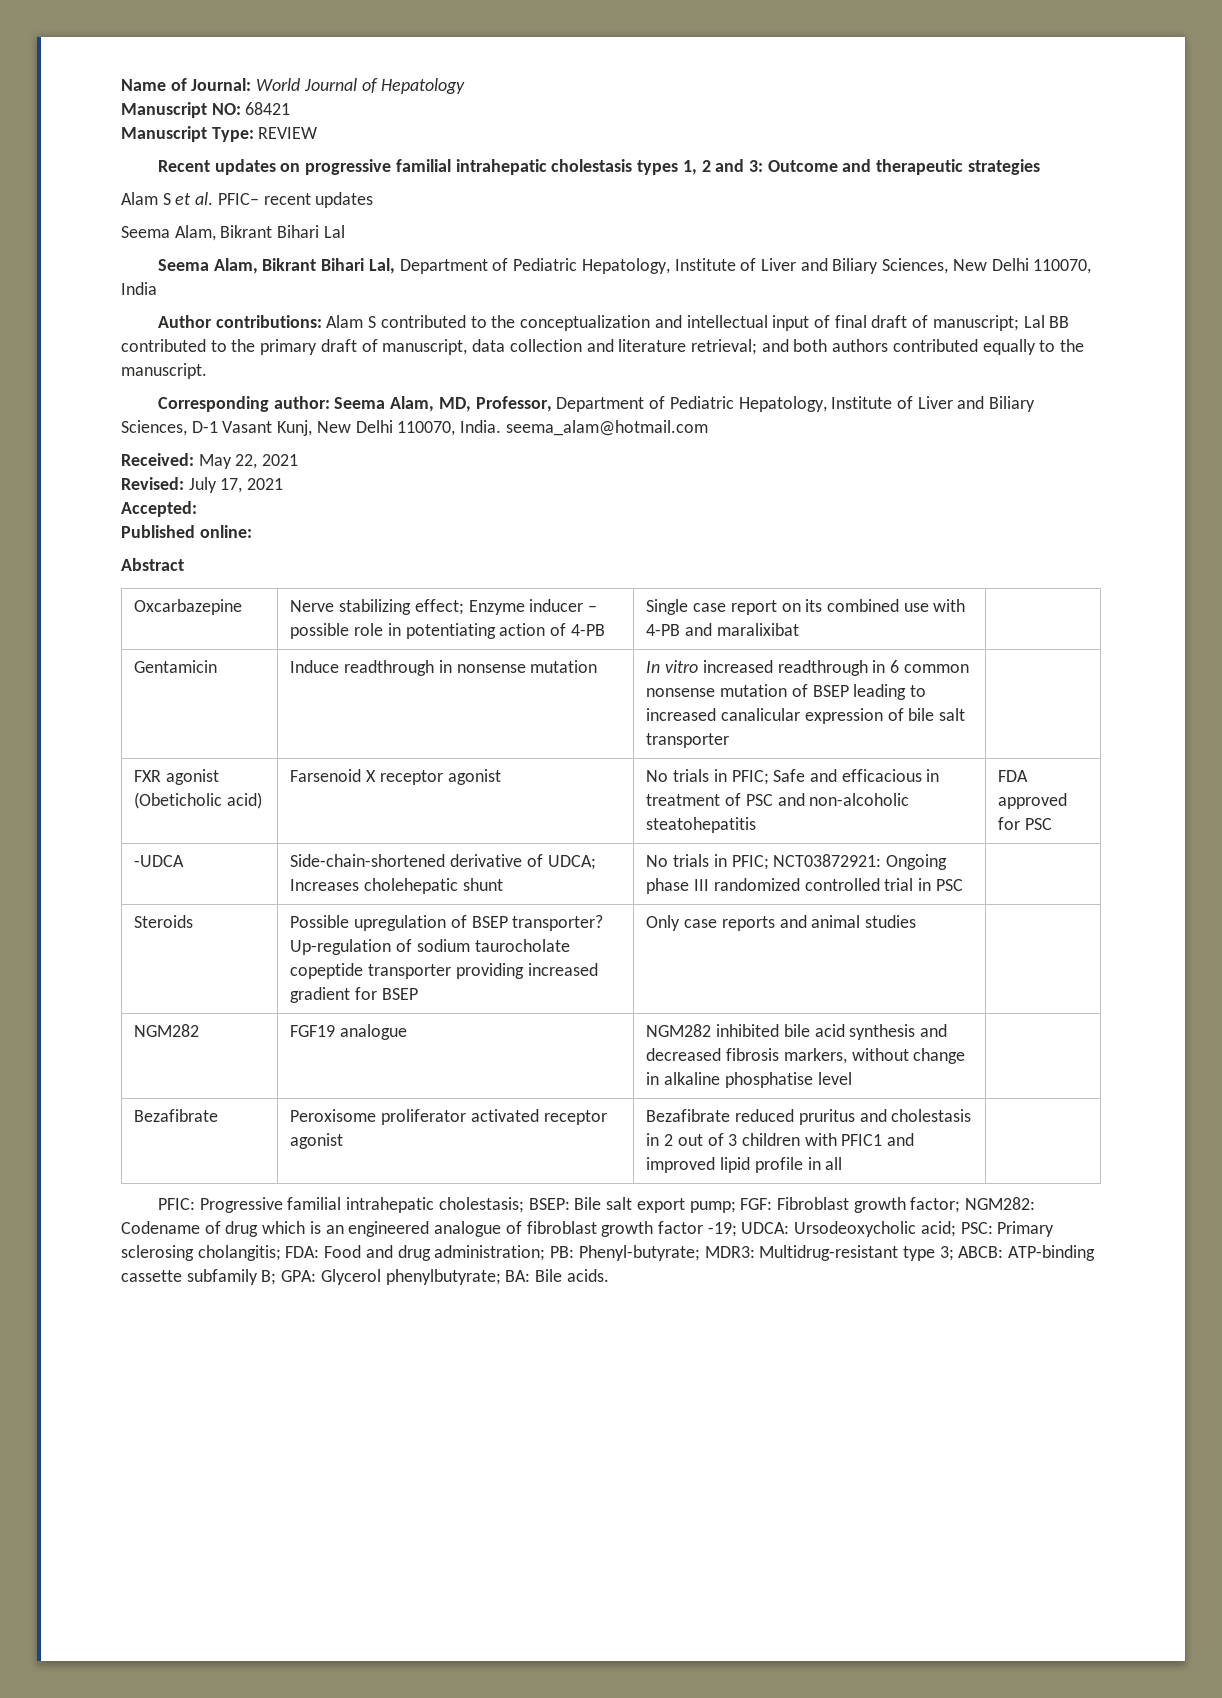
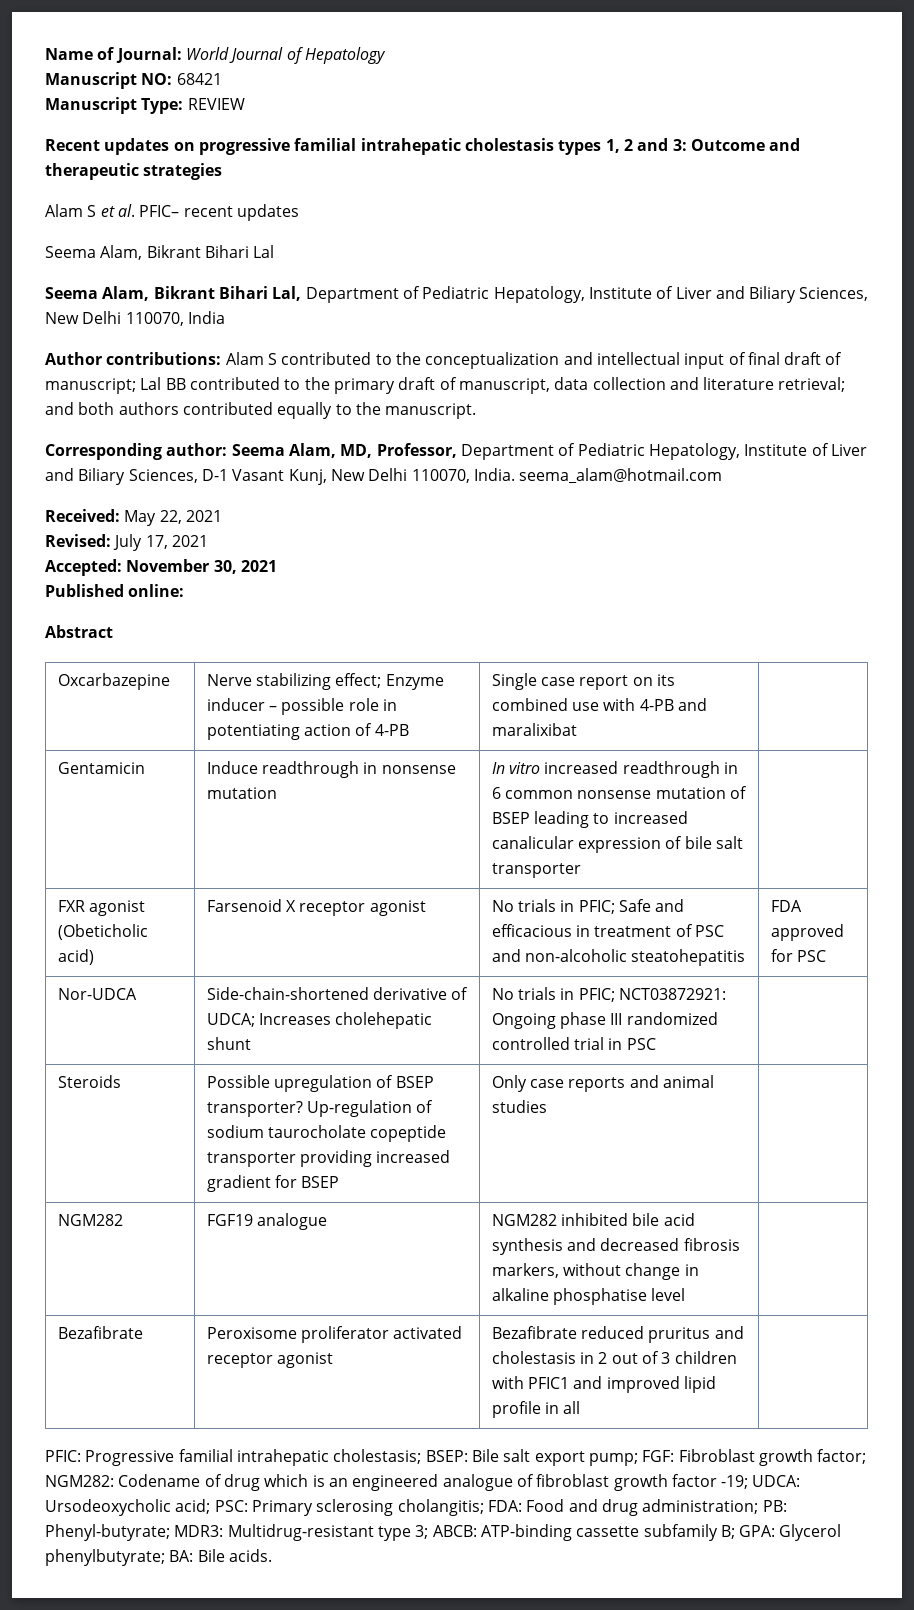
- Accepted:
+ Accepted: November 30, 2021
- -UDCA | Side-chain-shortened derivative of UDCA; Increases cholehepatic shunt | No trials in PFIC; NCT03872921: Ongoing phase III randomized controlled trial in PSC |
+ Nor-UDCA | Side-chain-shortened derivative of UDCA; Increases cholehepatic shunt | No trials in PFIC; NCT03872921: Ongoing phase III randomized controlled trial in PSC |

